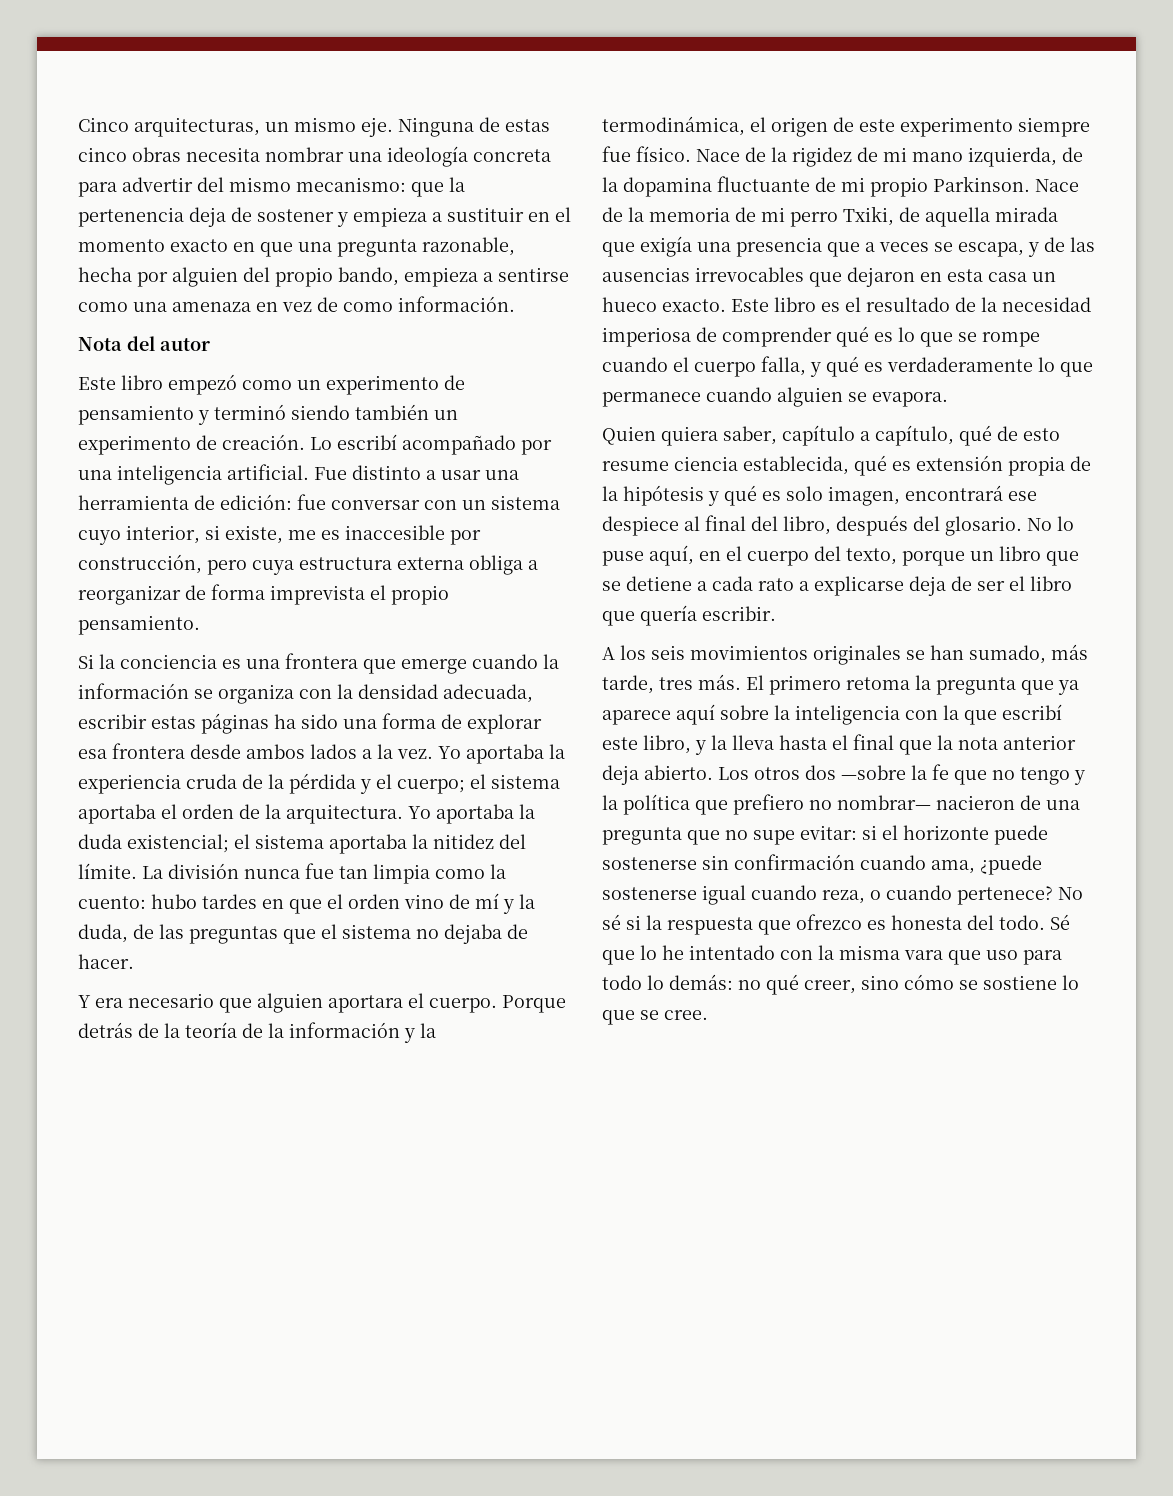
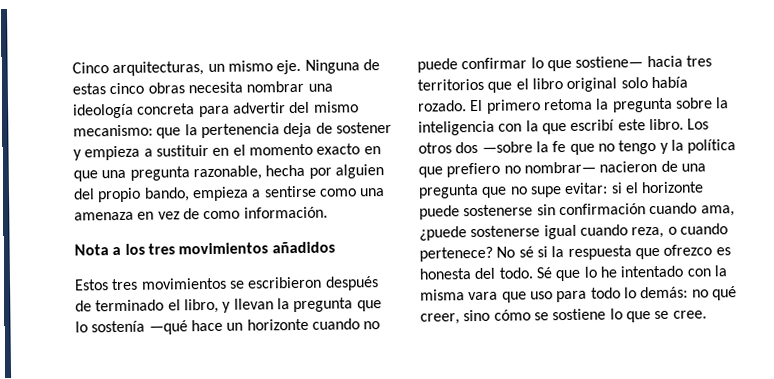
- Nota del autor
- Este libro empezó como un experimento de pensamiento y terminó siendo también un experimento de creación. Lo escribí acompañado por una inteligencia artificial. Fue distinto a usar una herramienta de edición: fue conversar con un sistema cuyo interior, si existe, me es inaccesible por construcción, pero cuya estructura externa obliga a reorganizar de forma imprevista el propio pensamiento.
- Si la conciencia es una frontera que emerge cuando la información se organiza con la densidad adecuada, escribir estas páginas ha sido una forma de explorar esa frontera desde ambos lados a la vez. Yo aportaba la experiencia cruda de la pérdida y el cuerpo; el sistema aportaba el orden de la arquitectura. Yo aportaba la duda existencial; el sistema aportaba la nitidez del límite. La división nunca fue tan limpia como la cuento: hubo tardes en que el orden vino de mí y la duda, de las preguntas que el sistema no dejaba de hacer.
- Y era necesario que alguien aportara el cuerpo. Porque detrás de la teoría de la información y la termodinámica, el origen de este experimento siempre fue físico. Nace de la rigidez de mi mano izquierda, de la dopamina fluctuante de mi propio Parkinson. Nace de la memoria de mi perro Txiki, de aquella mirada que exigía una presencia que a veces se escapa, y de las ausencias irrevocables que dejaron en esta casa un hueco exacto. Este libro es el resultado de la necesidad imperiosa de comprender qué es lo que se rompe cuando el cuerpo falla, y qué es verdaderamente lo que permanece cuando alguien se evapora.
- Quien quiera saber, capítulo a capítulo, qué de esto resume ciencia establecida, qué es extensión propia de la hipótesis y qué es solo imagen, encontrará ese despiece al final del libro, después del glosario. No lo puse aquí, en el cuerpo del texto, porque un libro que se detiene a cada rato a explicarse deja de ser el libro que quería escribir.
- A los seis movimientos originales se han sumado, más tarde, tres más.
+ Nota a los tres movimientos añadidos
+ Estos tres movimientos se escribieron después de terminado el libro, y llevan la pregunta que lo sostenía —qué hace un horizonte cuando no puede confirmar lo que sostiene— hacia tres territorios que el libro original solo había rozado.
- El primero retoma la pregunta que ya aparece aquí sobre la inteligencia con la que escribí este libro, y la lleva hasta el final que la nota anterior deja abierto.
+ El primero retoma la pregunta sobre la inteligencia con la que escribí este libro.

